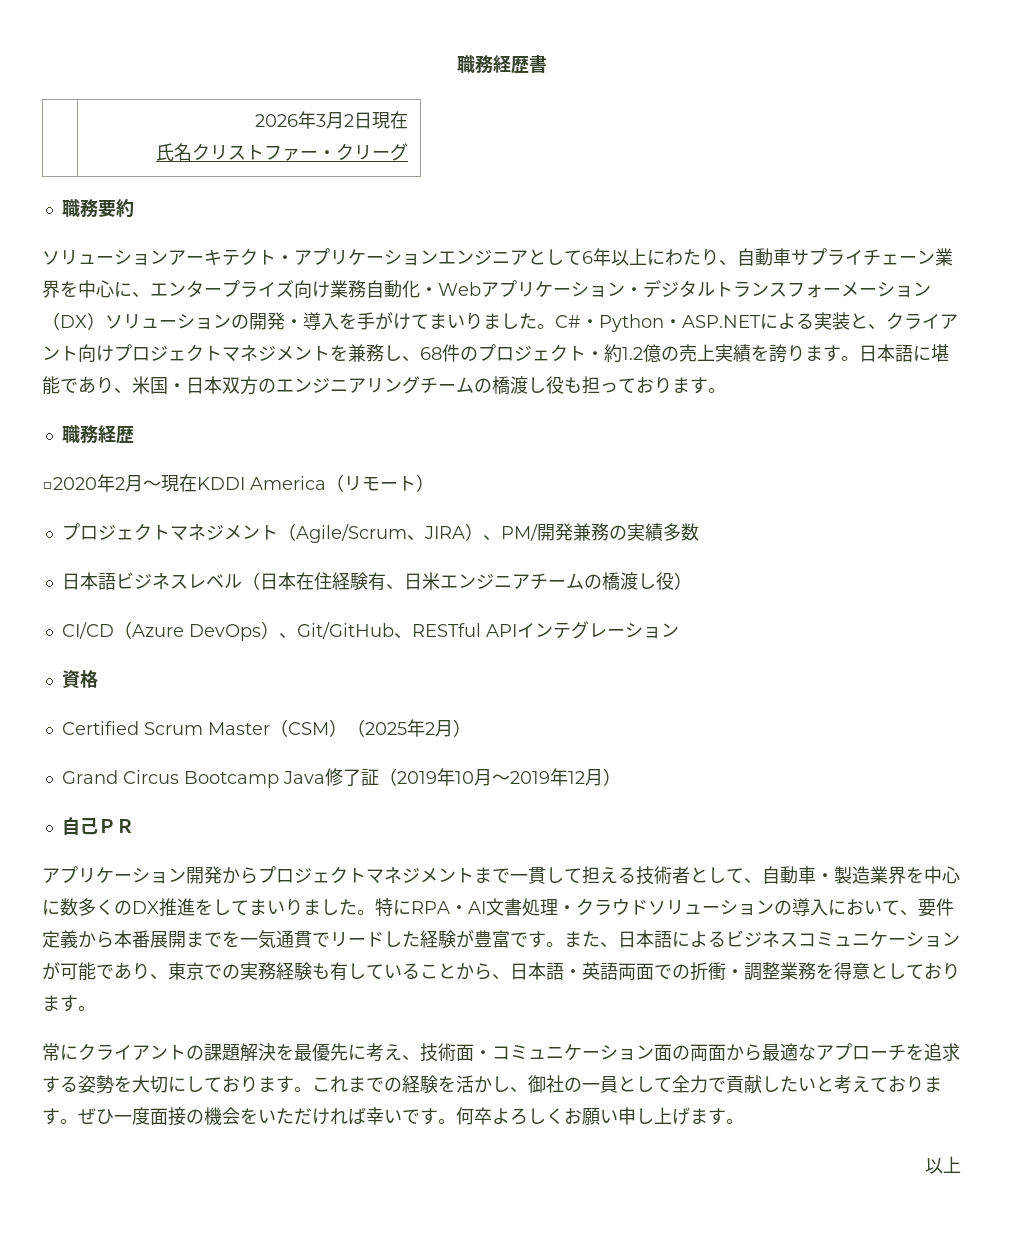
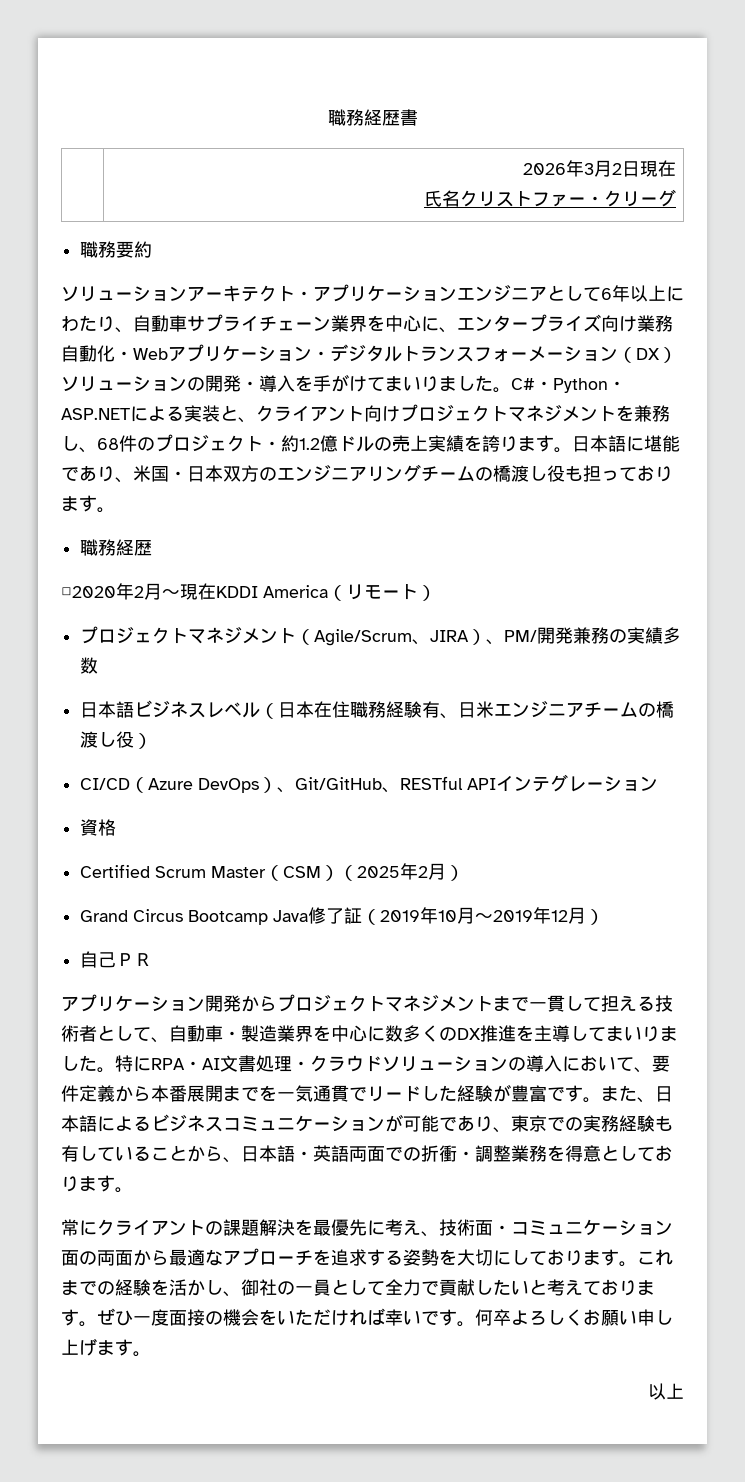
- C#・Python・ASP.NETによる実装と、クライアント向けプロジェクトマネジメントを兼務し、68件のプロジェクト・約1.2億の売上実績を誇ります。
+ C#・Python・ASP.NETによる実装と、クライアント向けプロジェクトマネジメントを兼務し、68件のプロジェクト・約1.2億ドルの売上実績を誇ります。
- 日本語ビジネスレベル（日本在住経験有、日米エンジニアチームの橋渡し役）
+ 日本語ビジネスレベル（日本在住職務経験有、日米エンジニアチームの橋渡し役）
- アプリケーション開発からプロジェクトマネジメントまで一貫して担える技術者として、自動車・製造業界を中心に数多くのDX推進をしてまいりました。
+ アプリケーション開発からプロジェクトマネジメントまで一貫して担える技術者として、自動車・製造業界を中心に数多くのDX推進を主導してまいりました。

